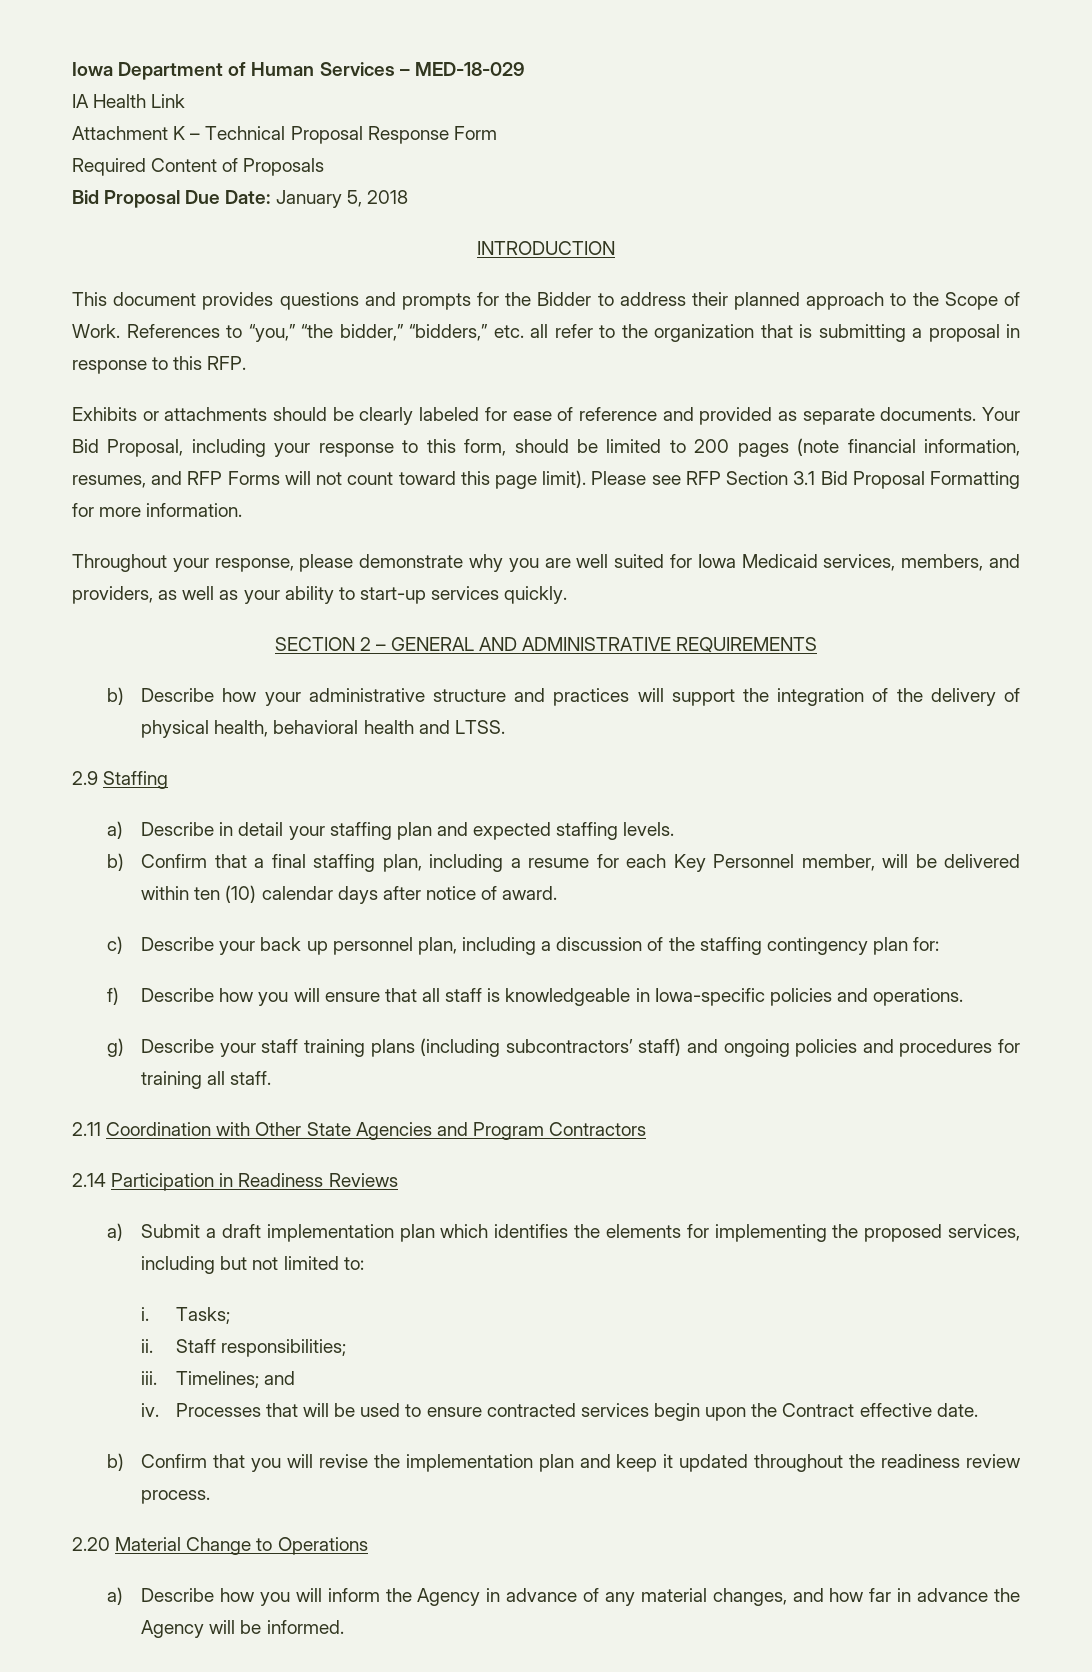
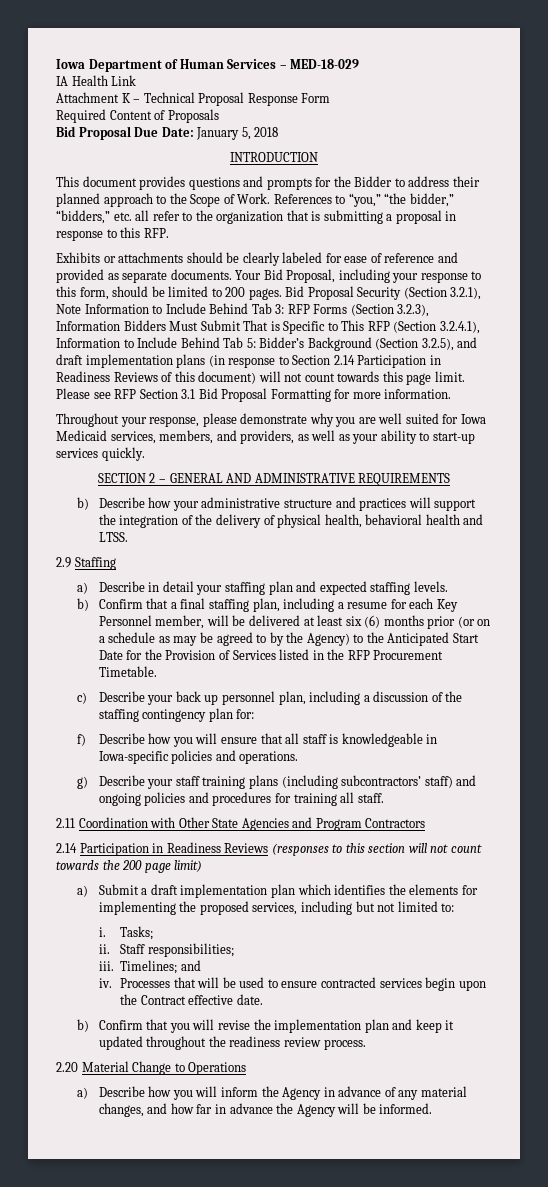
- Your Bid Proposal, including your response to this form, should be limited to 200 pages (note financial information, resumes, and RFP Forms will not count toward this page limit).
+ Your Bid Proposal, including your response to this form, should be limited to 200 pages. Bid Proposal Security (Section 3.2.1), Note Information to Include Behind Tab 3: RFP Forms (Section 3.2.3), Information Bidders Must Submit That is Specific to This RFP (Section 3.2.4.1), Information to Include Behind Tab 5: Bidder’s Background (Section 3.2.5), and draft implementation plans (in response to Section 2.14 Participation in Readiness Reviews of this document) will not count towards this page limit.
- b) Confirm that a final staffing plan, including a resume for each Key Personnel member, will be delivered within ten (10) calendar days after notice of award.
+ b) Confirm that a final staffing plan, including a resume for each Key Personnel member, will be delivered at least six (6) months prior (or on a schedule as may be agreed to by the Agency) to the Anticipated Start Date for the Provision of Services listed in the RFP Procurement Timetable.
- 2.14 Participation in Readiness Reviews
+ 2.14 Participation in Readiness Reviews (responses to this section will not count towards the 200 page limit)

